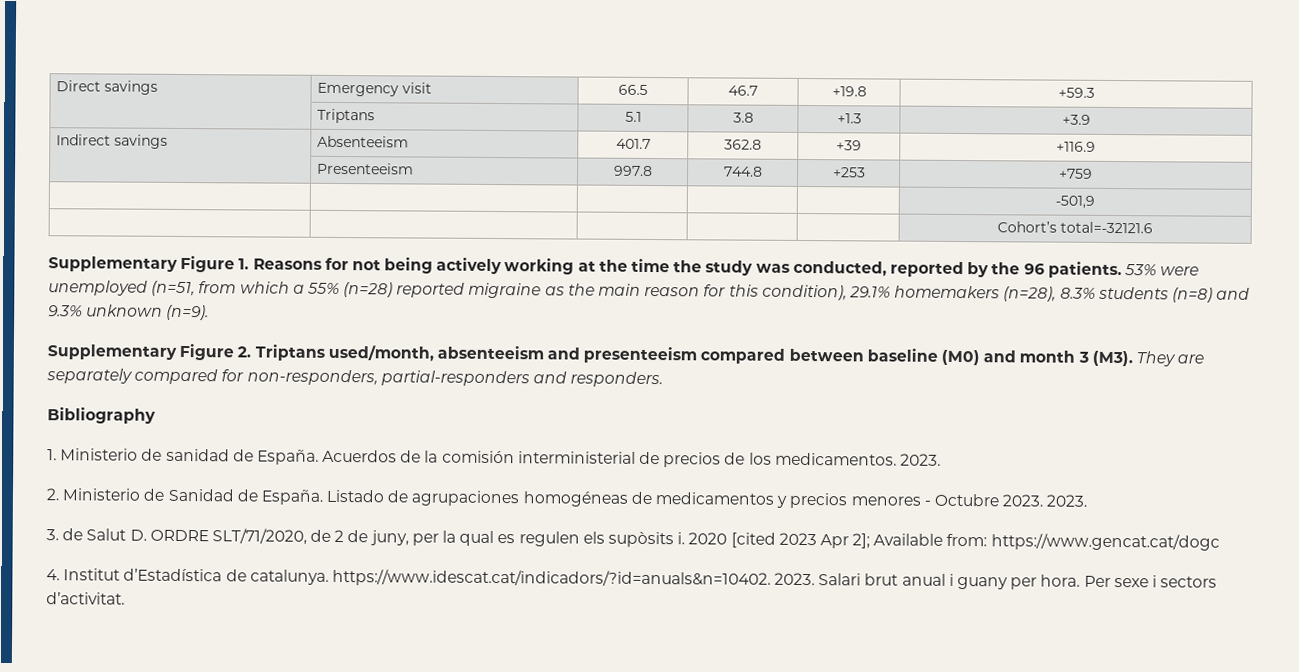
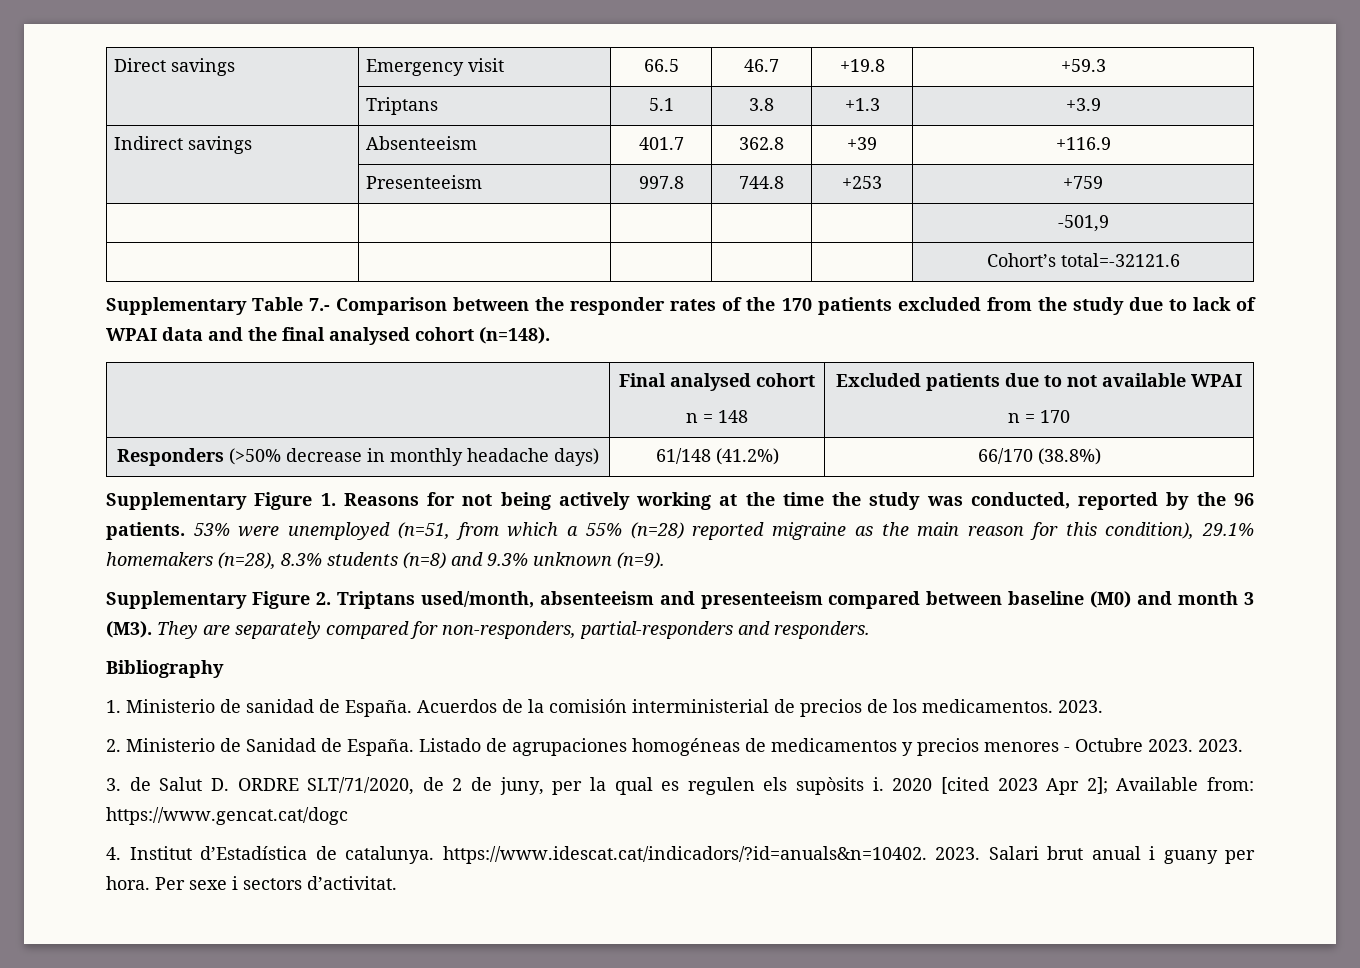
+ Supplementary Table 7.- Comparison between the responder rates of the 170 patients excluded from the study due to lack of WPAI data and the final analysed cohort (n=148).
+ | Final analysed cohort
+ n = 148 | Excluded patients due to not available WPAI
+ n = 170
+ Responders (>50% decrease in monthly headache days) | 61/148 (41.2%) | 66/170 (38.8%)

